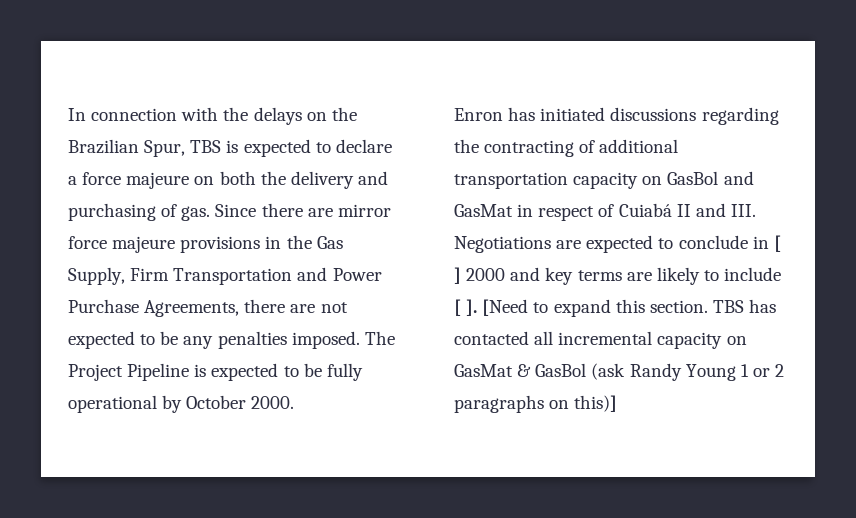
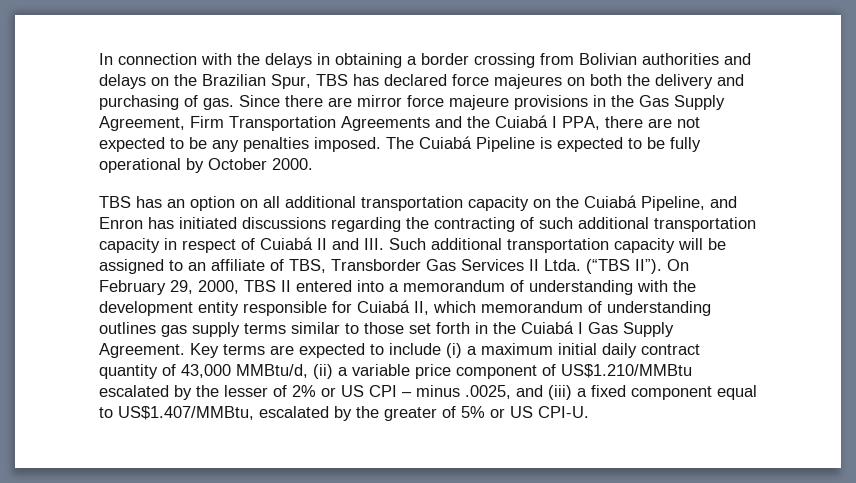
- In connection with the delays on the Brazilian Spur, TBS is expected to declare a force majeure on both the delivery and purchasing of gas.
+ In connection with the delays in obtaining a border crossing from Bolivian authorities and delays on the Brazilian Spur, TBS has declared force majeures on both the delivery and purchasing of gas.
- Since there are mirror force majeure provisions in the Gas Supply, Firm Transportation and Power Purchase Agreements, there are not expected to be any penalties imposed.
+ Since there are mirror force majeure provisions in the Gas Supply Agreement, Firm Transportation Agreements and the Cuiabá I PPA, there are not expected to be any penalties imposed.
- The Project Pipeline is expected to be fully operational by October 2000.
+ The Cuiabá Pipeline is expected to be fully operational by October 2000.
- Enron has initiated discussions regarding the contracting of additional transportation capacity on GasBol and GasMat in respect of Cuiabá II and III. Negotiations are expected to conclude in [ ] 2000 and key terms are likely to include [ ]. [Need to expand this section. TBS has contacted all incremental capacity on GasMat & GasBol (ask Randy Young 1 or 2 paragraphs on this)]
+ TBS has an option on all additional transportation capacity on the Cuiabá Pipeline, and Enron has initiated discussions regarding the contracting of such additional transportation capacity in respect of Cuiabá II and III. Such additional transportation capacity will be assigned to an affiliate of TBS, Transborder Gas Services II Ltda. (“TBS II”). On February 29, 2000, TBS II entered into a memorandum of understanding with the development entity responsible for Cuiabá II, which memorandum of understanding outlines gas supply terms similar to those set forth in the Cuiabá I Gas Supply Agreement. Key terms are expected to include (i) a maximum initial daily contract quantity of 43,000 MMBtu/d, (ii) a variable price component of US$1.210/MMBtu escalated by the lesser of 2% or US CPI – minus .0025, and (iii) a fixed component equal to US$1.407/MMBtu, escalated by the greater of 5% or US CPI-U.

